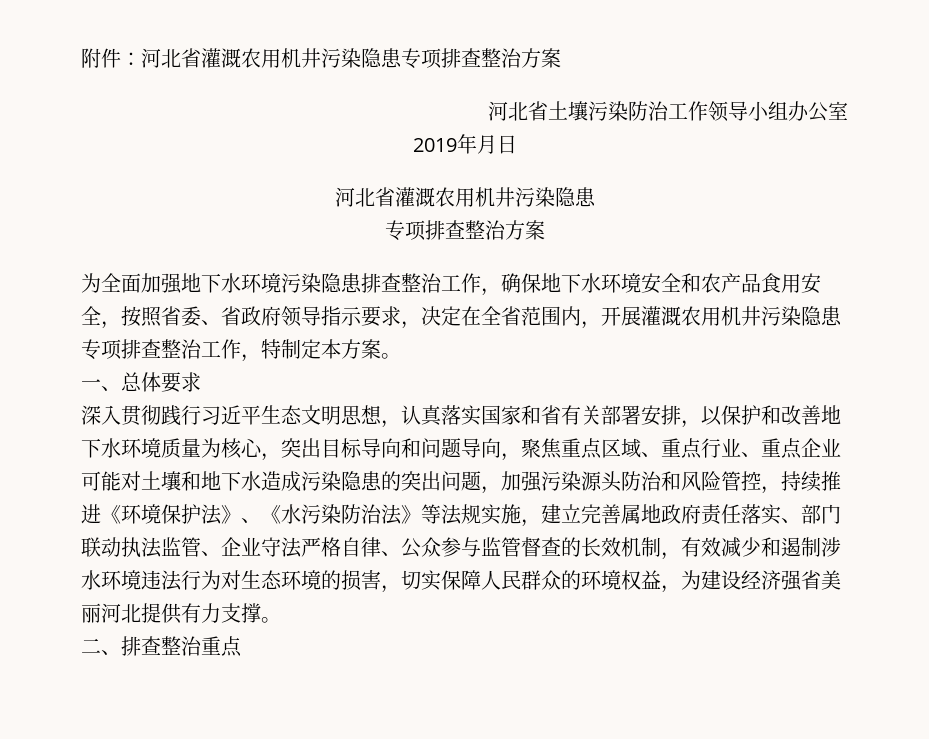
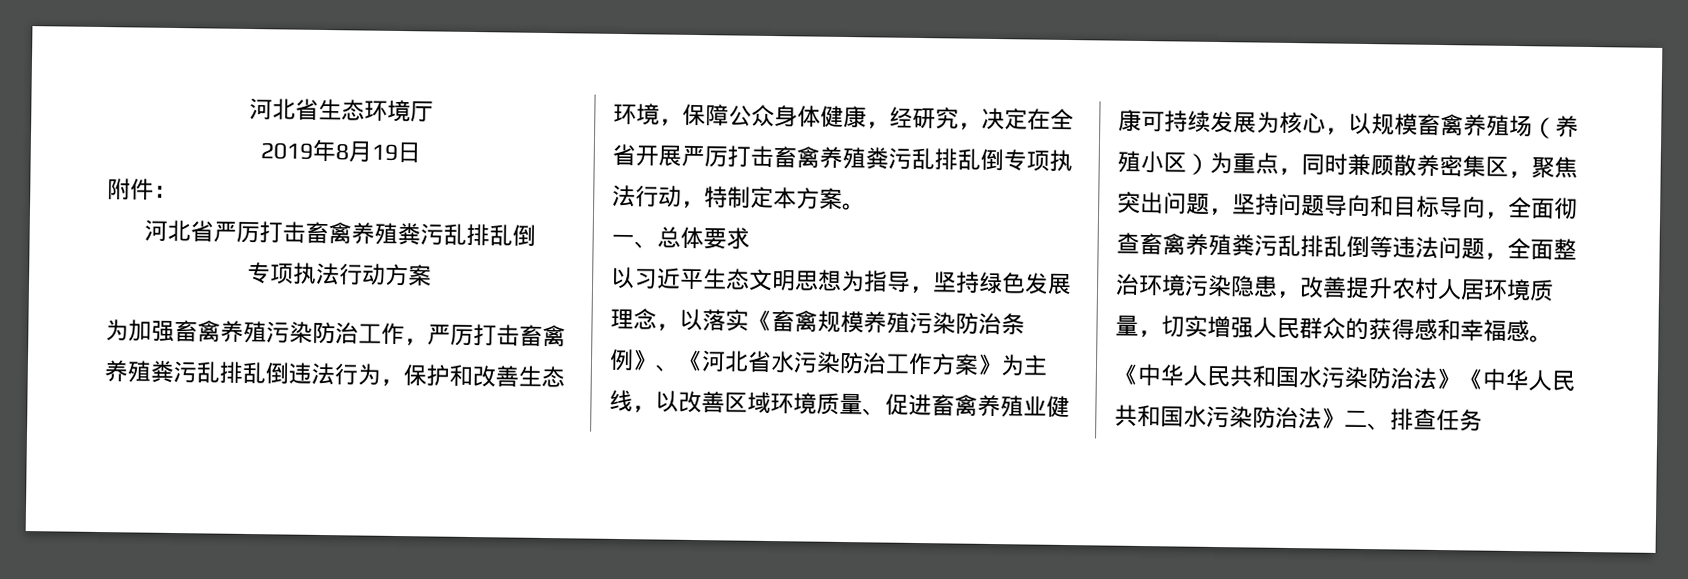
- 附件：河北省灌溉农用机井污染隐患专项排查整治方案
- 河北省土壤污染防治工作领导小组办公室
- 2019年月日
- 河北省灌溉农用机井污染隐患
- 专项排查整治方案
- 为全面加强地下水环境污染隐患排查整治工作，确保地下水环境安全和农产品食用安全，按照省委、省政府领导指示要求，决定在全省范围内，开展灌溉农用机井污染隐患专项排查整治工作，特制定本方案。
+ 河北省生态环境厅
+ 2019年8月19日
+ 附件：
+ 河北省严厉打击畜禽养殖粪污乱排乱倒
+ 专项执法行动方案
+ 为加强畜禽养殖污染防治工作，严厉打击畜禽养殖粪污乱排乱倒违法行为，保护和改善生态环境，保障公众身体健康，经研究，决定在全省开展严厉打击畜禽养殖粪污乱排乱倒专项执法行动，特制定本方案。
- 深入贯彻践行习近平生态文明思想，认真落实国家和省有关部署安排，以保护和改善地下水环境质量为核心，突出目标导向和问题导向，聚焦重点区域、重点行业、重点企业可能对土壤和地下水造成污染隐患的突出问题，加强污染源头防治和风险管控，持续推进《环境保护法》、《水污染防治法》等法规实施，建立完善属地政府责任落实、部门联动执法监管、企业守法严格自律、公众参与监管督查的长效机制，有效减少和遏制涉水环境违法行为对生态环境的损害，切实保障人民群众的环境权益，为建设经济强省美丽河北提供有力支撑。
- 二、排查整治重点
+ 以习近平生态文明思想为指导，坚持绿色发展理念，以落实《畜禽规模养殖污染防治条例》、《河北省水污染防治工作方案》为主线，以改善区域环境质量、促进畜禽养殖业健康可持续发展为核心，以规模畜禽养殖场（养殖小区）为重点，同时兼顾散养密集区，聚焦突出问题，坚持问题导向和目标导向，全面彻查畜禽养殖粪污乱排乱倒等违法问题，全面整治环境污染隐患，改善提升农村人居环境质量，切实增强人民群众的获得感和幸福感。
+ 《中华人民共和国水污染防治法》《中华人民共和国水污染防治法》二、排查任务

